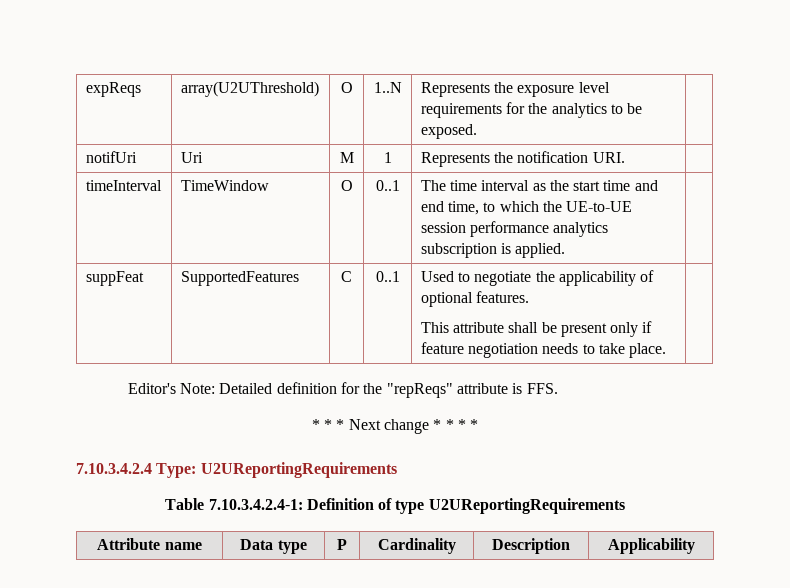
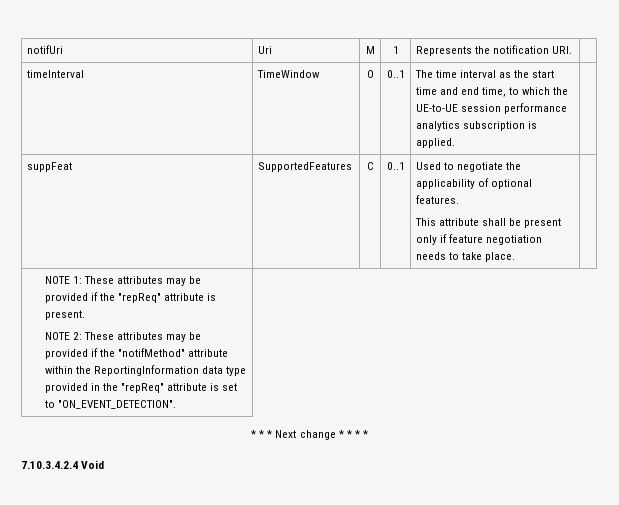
- expReqs | array(U2UThreshold) | O | 1..N | Represents the exposure level requirements for the analytics to be exposed. |
- Editor's Note: Detailed definition for the "repReqs" attribute is FFS.
+ NOTE 1: These attributes may be provided if the "repReq" attribute is present.
+ NOTE 2: These attributes may be provided if the "notifMethod" attribute within the ReportingInformation data type provided in the "repReq" attribute is set to "ON_EVENT_DETECTION".
- 7.10.3.4.2.4 Type: U2UReportingRequirements
- Table 7.10.3.4.2.4-1: Definition of type U2UReportingRequirements
- Attribute name | Data type | P | Cardinality | Description | Applicability
+ 7.10.3.4.2.4 Void

